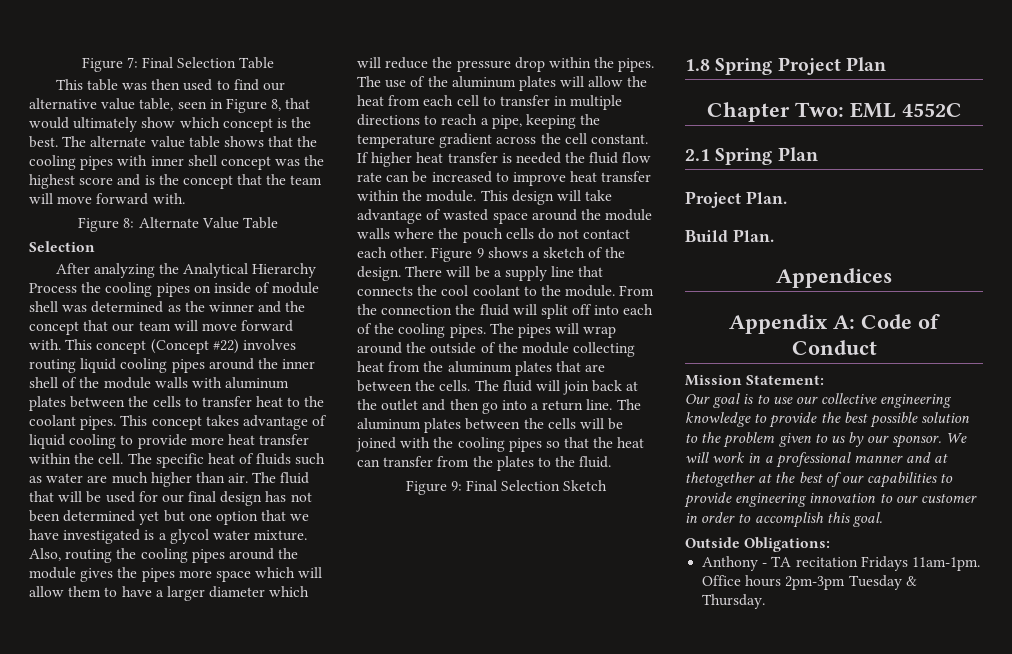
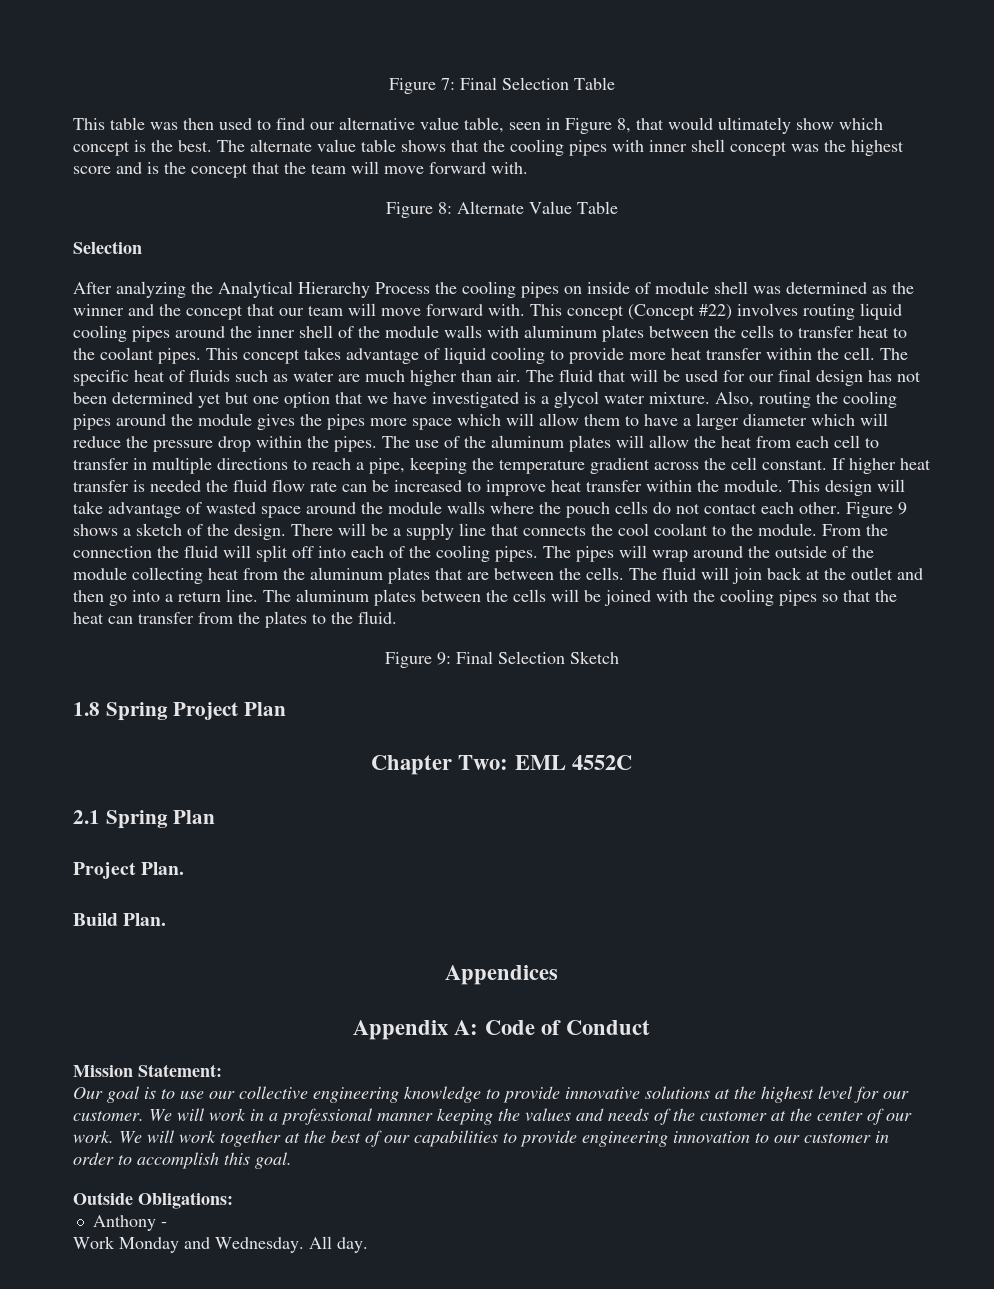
- Our goal is to use our collective engineering knowledge to provide the best possible solution to the problem given to us by our sponsor.
+ Our goal is to use our collective engineering knowledge to provide innovative solutions at the highest level for our customer.
- We will work in a professional manner and at thetogether at the best of our capabilities to provide engineering innovation to our customer in order to accomplish this goal.
+ We will work in a professional manner keeping the values and needs of the customer at the center of our work. We will work together at the best of our capabilities to provide engineering innovation to our customer in order to accomplish this goal.
- Anthony - TA recitation Fridays 11am-1pm. Office hours 2pm-3pm Tuesday & Thursday.
+ Anthony -
+ Work Monday and Wednesday. All day.

